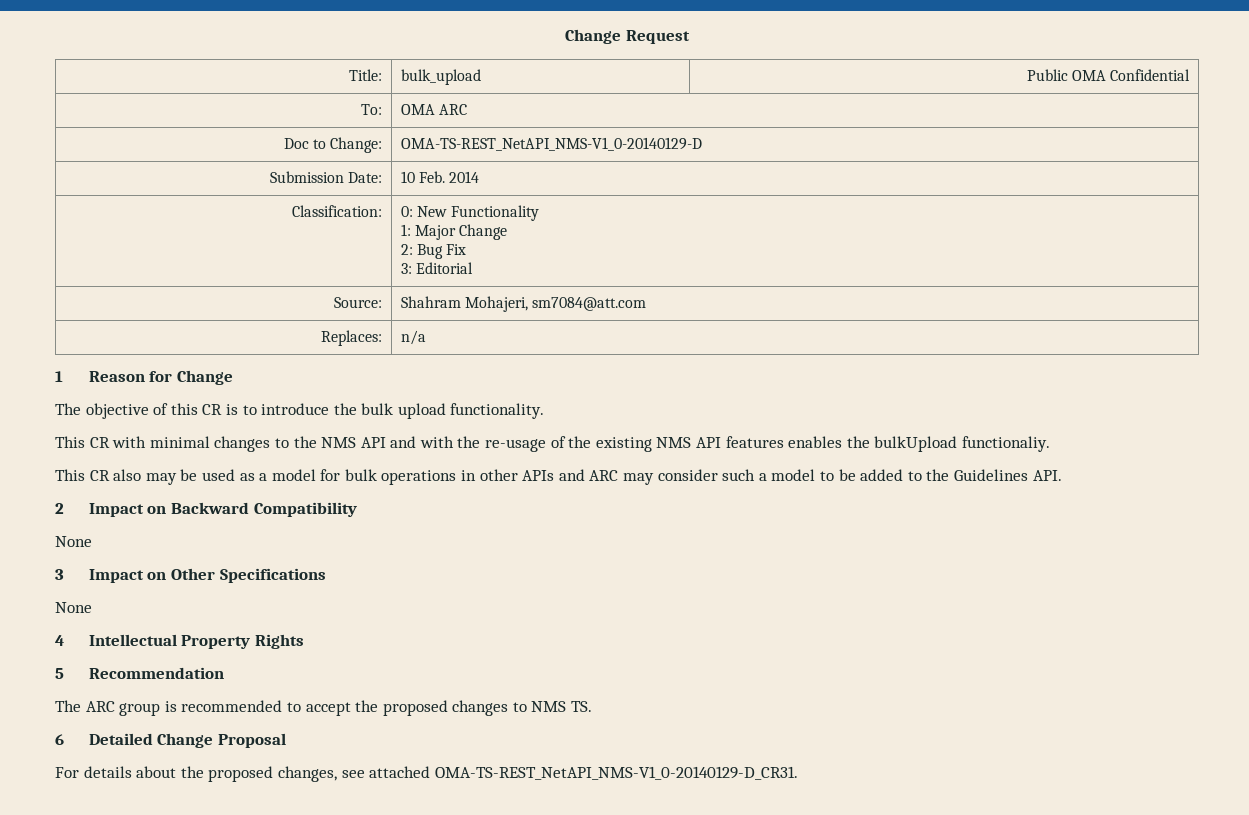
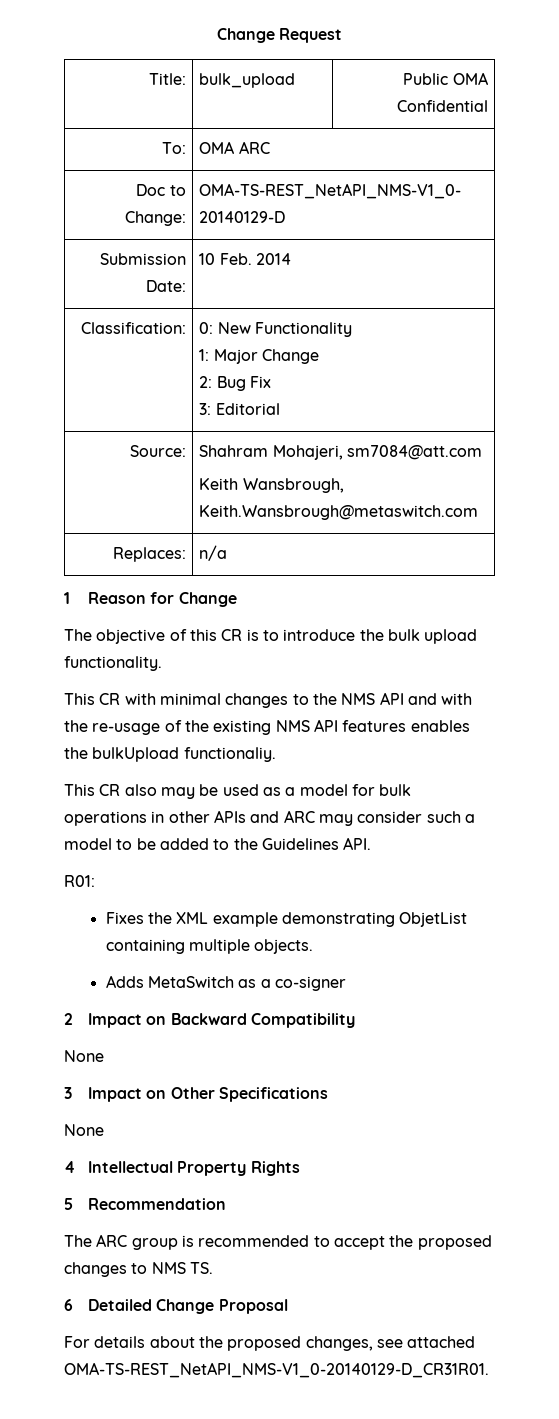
  Source: | Shahram Mohajeri, sm7084@att.com
+ Keith Wansbrough, Keith.Wansbrough@metaswitch.com
+ R01:
+ Fixes the XML example demonstrating ObjetList containing multiple objects.
+ Adds MetaSwitch as a co-signer
- For details about the proposed changes, see attached OMA-TS-REST_NetAPI_NMS-V1_0-20140129-D_CR31.
+ For details about the proposed changes, see attached OMA-TS-REST_NetAPI_NMS-V1_0-20140129-D_CR31R01.

